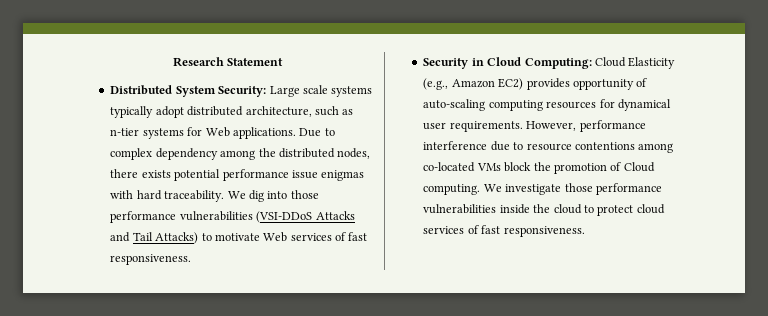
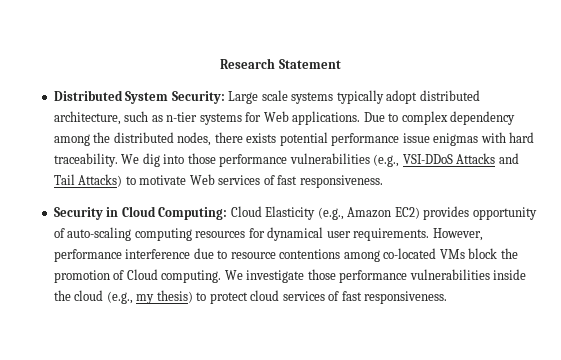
- We dig into those performance vulnerabilities (VSI-DDoS Attacks and Tail Attacks) to motivate Web services of fast responsiveness.
+ We dig into those performance vulnerabilities (e.g., VSI-DDoS Attacks and Tail Attacks) to motivate Web services of fast responsiveness.
- We investigate those performance vulnerabilities inside the cloud to protect cloud services of fast responsiveness.
+ We investigate those performance vulnerabilities inside the cloud (e.g., my thesis) to protect cloud services of fast responsiveness.

